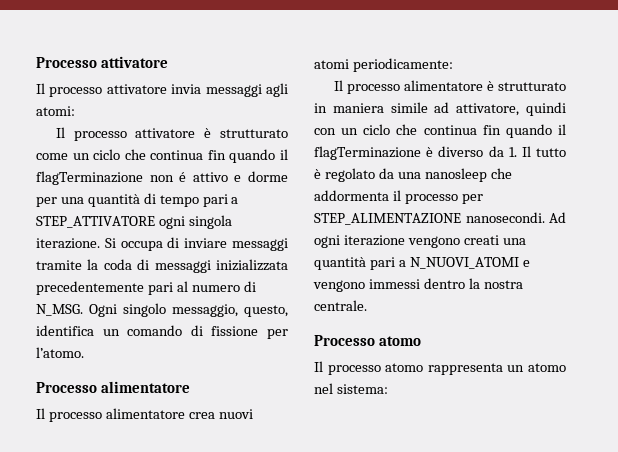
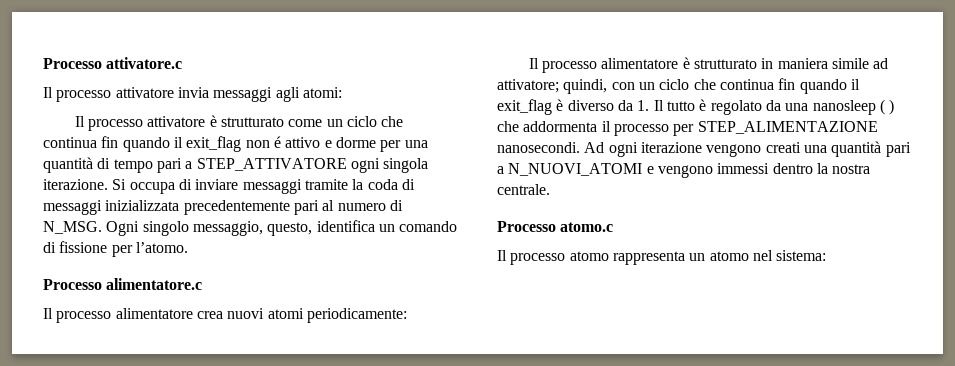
- Processo attivatore
+ Processo attivatore.c
- Il processo attivatore è strutturato come un ciclo che continua fin quando il flagTerminazione non é attivo e dorme per una quantità di tempo pari a STEP_ATTIVATORE ogni singola iterazione.
+ Il processo attivatore è strutturato come un ciclo che continua fin quando il exit_flag non é attivo e dorme per una quantità di tempo pari a STEP_ATTIVATORE ogni singola iterazione.
- Processo alimentatore
+ Processo alimentatore.c
- Il processo alimentatore è strutturato in maniera simile ad attivatore, quindi con un ciclo che continua fin quando il flagTerminazione è diverso da 1. Il tutto è regolato da una nanosleep che addormenta il processo per STEP_ALIMENTAZIONE nanosecondi.
+ Il processo alimentatore è strutturato in maniera simile ad attivatore; quindi, con un ciclo che continua fin quando il exit_flag è diverso da 1. Il tutto è regolato da una nanosleep ( ) che addormenta il processo per STEP_ALIMENTAZIONE nanosecondi.
- Processo atomo
+ Processo atomo.c

